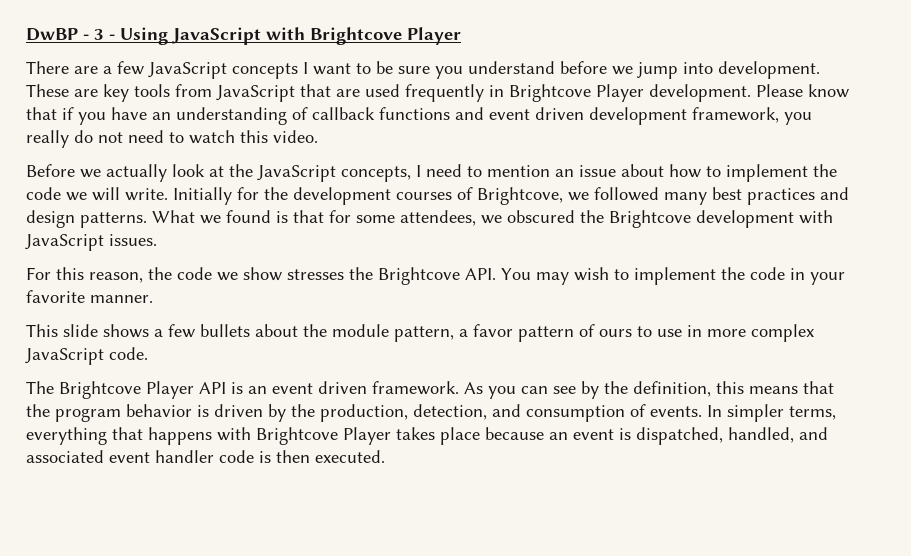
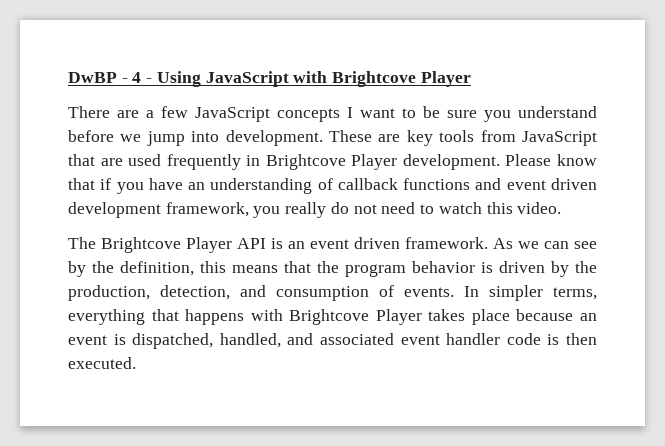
- DwBP - 3 - Using JavaScript with Brightcove Player
+ DwBP - 4 - Using JavaScript with Brightcove Player
- Before we actually look at the JavaScript concepts, I need to mention an issue about how to implement the code we will write. Initially for the development courses of Brightcove, we followed many best practices and design patterns. What we found is that for some attendees, we obscured the Brightcove development with JavaScript issues.
- For this reason, the code we show stresses the Brightcove API. You may wish to implement the code in your favorite manner.
- This slide shows a few bullets about the module pattern, a favor pattern of ours to use in more complex JavaScript code.
- As you can see by the definition, this means that the program behavior is driven by the production, detection, and consumption of events.
+ As we can see by the definition, this means that the program behavior is driven by the production, detection, and consumption of events.

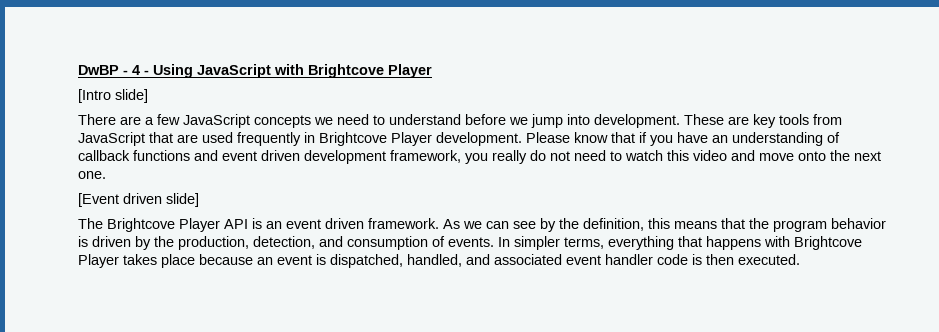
+ [Intro slide]
- There are a few JavaScript concepts I want to be sure you understand before we jump into development.
+ There are a few JavaScript concepts we need to understand before we jump into development.
- Please know that if you have an understanding of callback functions and event driven development framework, you really do not need to watch this video.
+ Please know that if you have an understanding of callback functions and event driven development framework, you really do not need to watch this video and move onto the next one.
+ [Event driven slide]

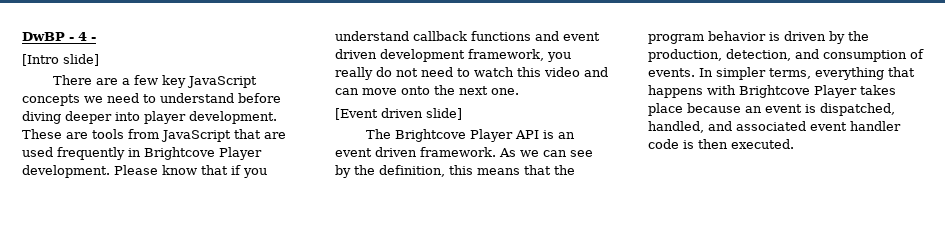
- DwBP - 4 - Using JavaScript with Brightcove Player
+ DwBP - 4 -
- There are a few JavaScript concepts we need to understand before we jump into development.
+ There are a few key JavaScript concepts we need to understand before diving deeper into player development.
- These are key tools from JavaScript that are used frequently in Brightcove Player development.
+ These are tools from JavaScript that are used frequently in Brightcove Player development.
- Please know that if you have an understanding of callback functions and event driven development framework, you really do not need to watch this video and move onto the next one.
+ Please know that if you understand callback functions and event driven development framework, you really do not need to watch this video and can move onto the next one.

